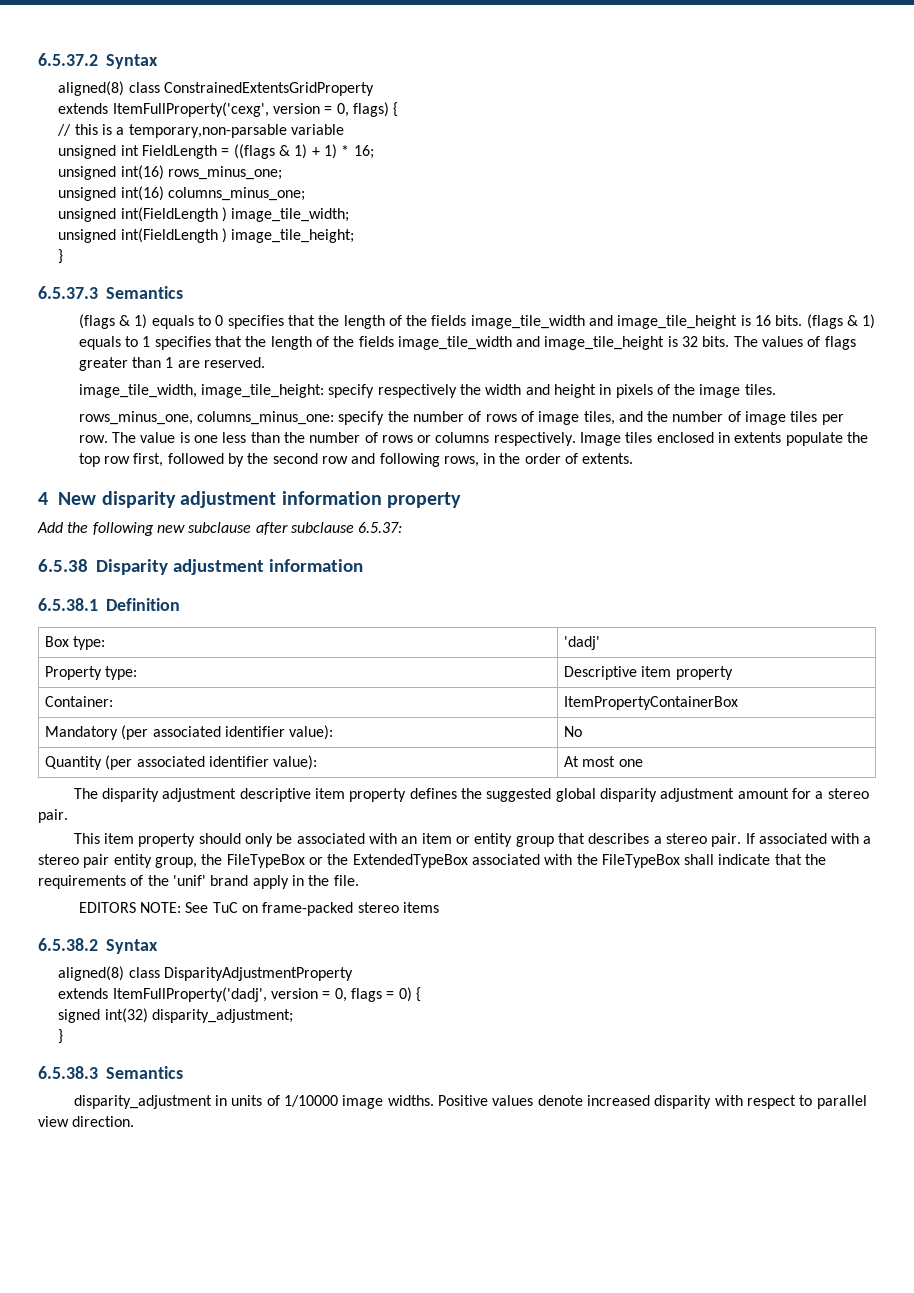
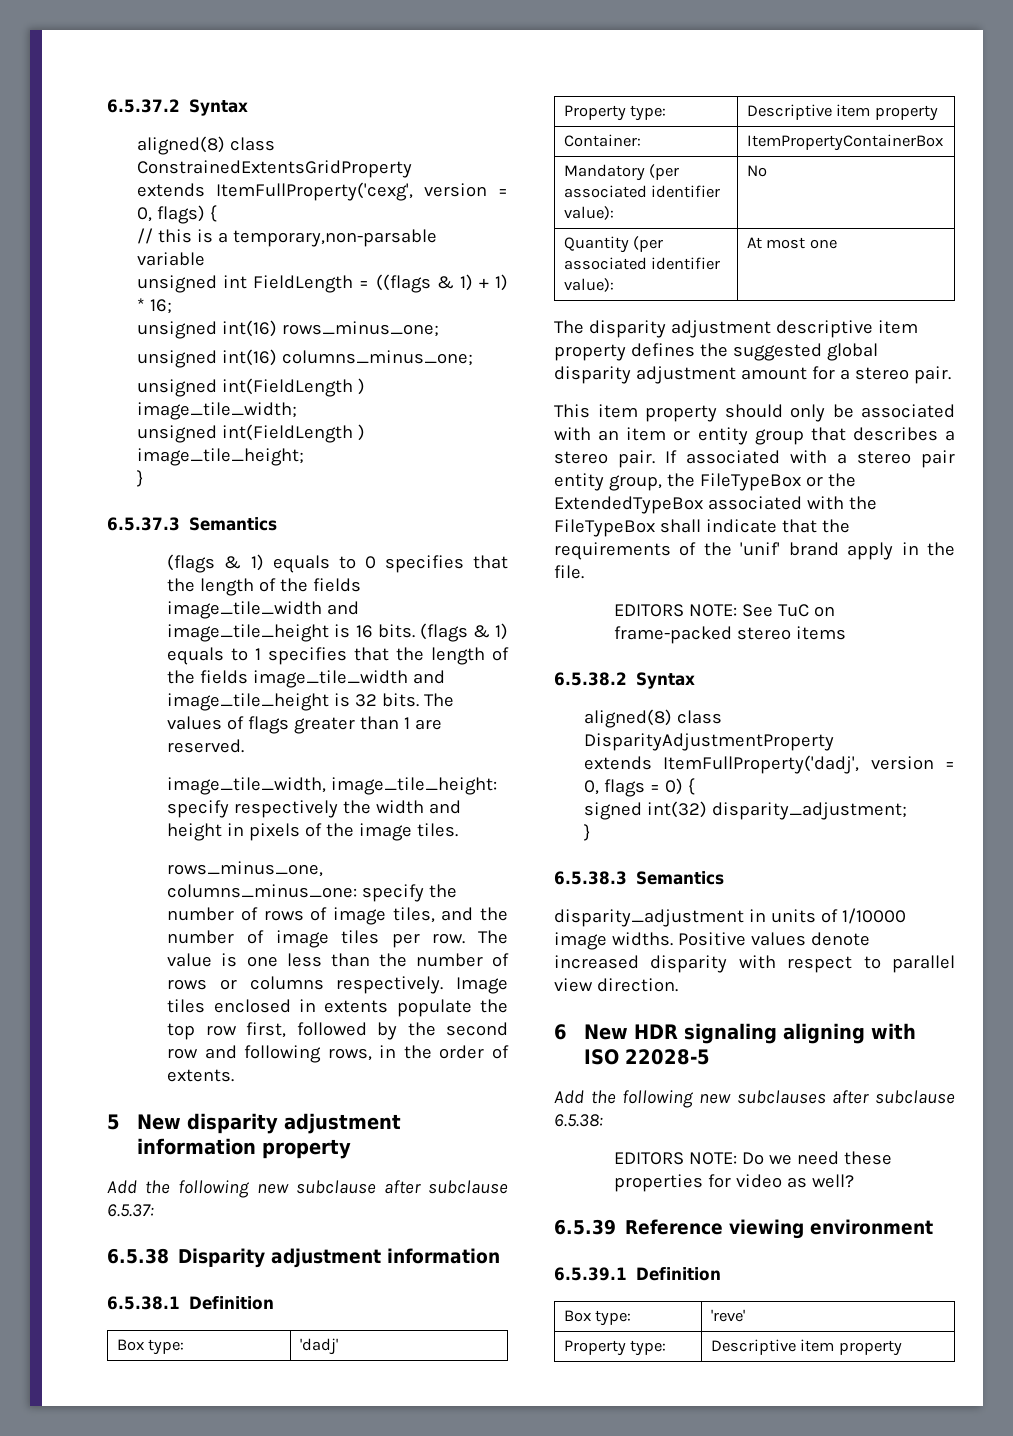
- 4 New disparity adjustment information property
+ 5 New disparity adjustment information property
+ 6 New HDR signaling aligning with ISO 22028-5
+ Add the following new subclauses after subclause 6.5.38:
+ EDITORS NOTE: Do we need these properties for video as well?
+ 6.5.39 Reference viewing environment
+ 6.5.39.1 Definition
+ Box type: | 'reve'
+ Property type: | Descriptive item property

